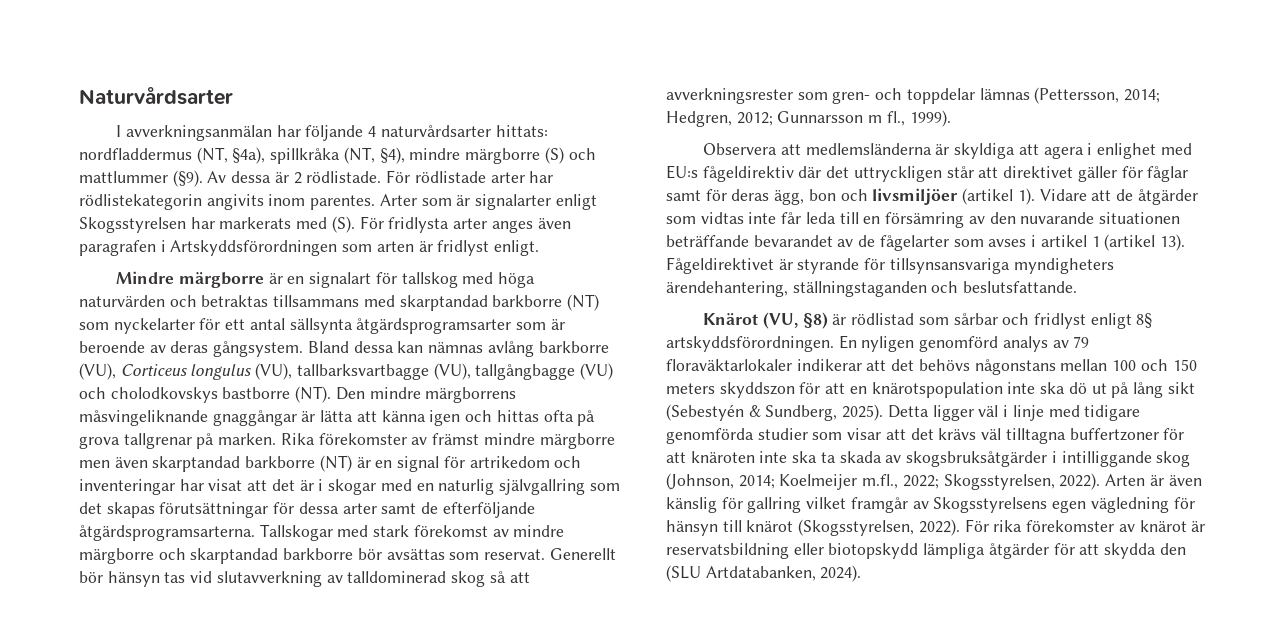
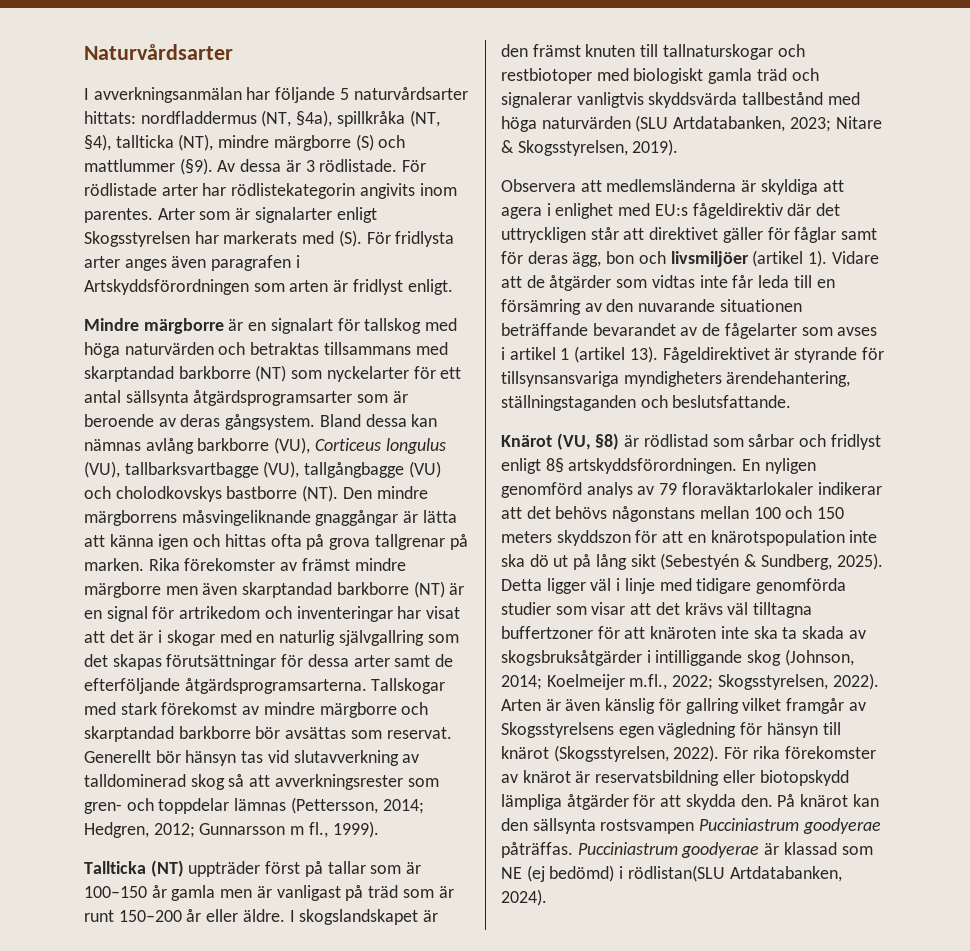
- I avverkningsanmälan har följande 4 naturvårdsarter hittats: nordfladdermus (NT, §4a), spillkråka (NT, §4), mindre märgborre (S) och mattlummer (§9).
+ I avverkningsanmälan har följande 5 naturvårdsarter hittats: nordfladdermus (NT, §4a), spillkråka (NT, §4), tallticka (NT), mindre märgborre (S) och mattlummer (§9).
- Av dessa är 2 rödlistade.
+ Av dessa är 3 rödlistade.
+ Tallticka (NT) uppträder först på tallar som är 100–150 år gamla men är vanligast på träd som är runt 150–200 år eller äldre. I skogslandskapet är den främst knuten till tallnaturskogar och restbiotoper med biologiskt gamla träd och signalerar vanligtvis skyddsvärda tallbestånd med höga naturvärden (SLU Artdatabanken, 2023; Nitare & Skogsstyrelsen, 2019).
- För rika förekomster av knärot är reservatsbildning eller biotopskydd lämpliga åtgärder för att skydda den (SLU Artdatabanken, 2024).
+ För rika förekomster av knärot är reservatsbildning eller biotopskydd lämpliga åtgärder för att skydda den. På knärot kan den sällsynta rostsvampen Pucciniastrum goodyerae påträffas. Pucciniastrum goodyerae är klassad som NE (ej bedömd) i rödlistan(SLU Artdatabanken, 2024).

